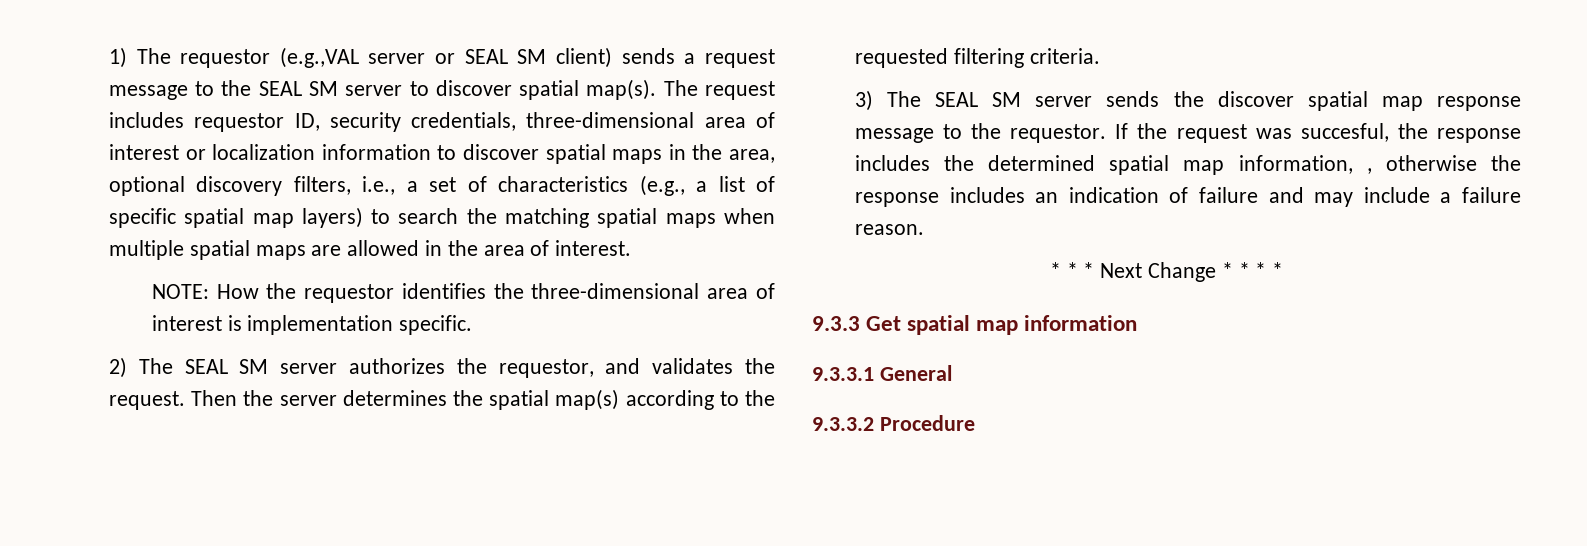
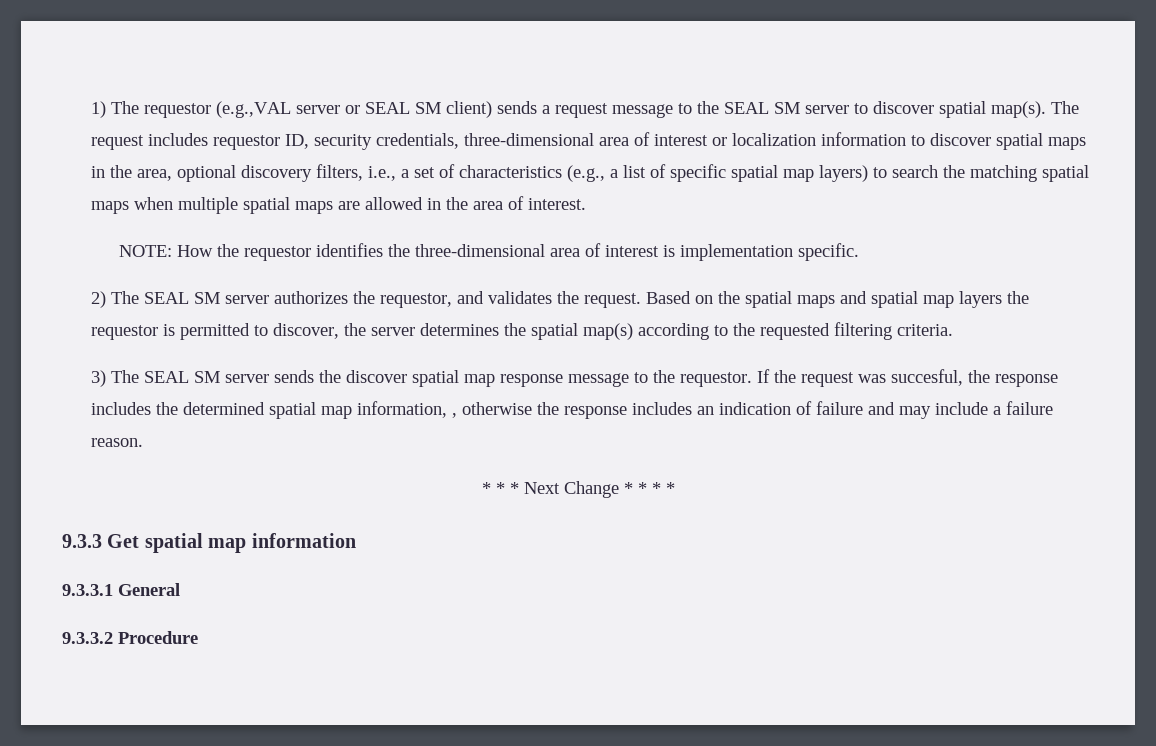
- Then the server determines the spatial map(s) according to the requested filtering criteria.
+ Based on the spatial maps and spatial map layers the requestor is permitted to discover, the server determines the spatial map(s) according to the requested filtering criteria.

